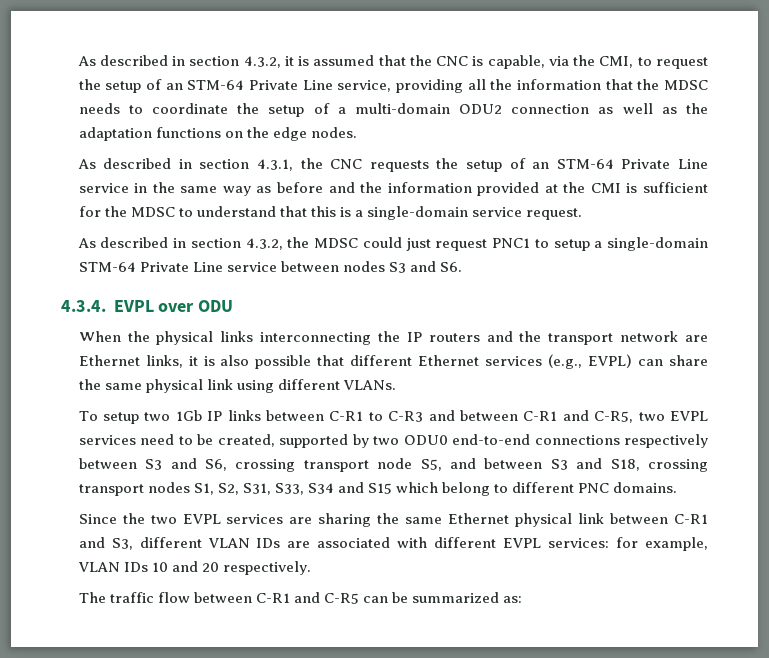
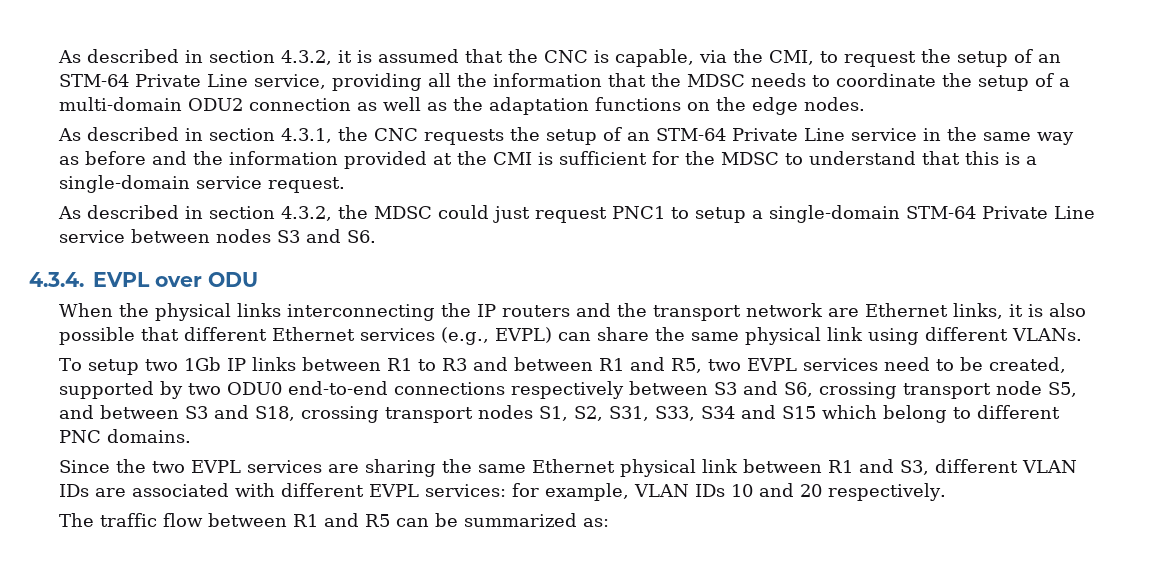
- To setup two 1Gb IP links between C-R1 to C-R3 and between C-R1 and C-R5, two EVPL services need to be created, supported by two ODU0 end-to-end connections respectively between S3 and S6, crossing transport node S5, and between S3 and S18, crossing transport nodes S1, S2, S31, S33, S34 and S15 which belong to different PNC domains.
+ To setup two 1Gb IP links between R1 to R3 and between R1 and R5, two EVPL services need to be created, supported by two ODU0 end-to-end connections respectively between S3 and S6, crossing transport node S5, and between S3 and S18, crossing transport nodes S1, S2, S31, S33, S34 and S15 which belong to different PNC domains.
- Since the two EVPL services are sharing the same Ethernet physical link between C-R1 and S3, different VLAN IDs are associated with different EVPL services: for example, VLAN IDs 10 and 20 respectively.
+ Since the two EVPL services are sharing the same Ethernet physical link between R1 and S3, different VLAN IDs are associated with different EVPL services: for example, VLAN IDs 10 and 20 respectively.
- The traffic flow between C-R1 and C-R5 can be summarized as:
+ The traffic flow between R1 and R5 can be summarized as:

